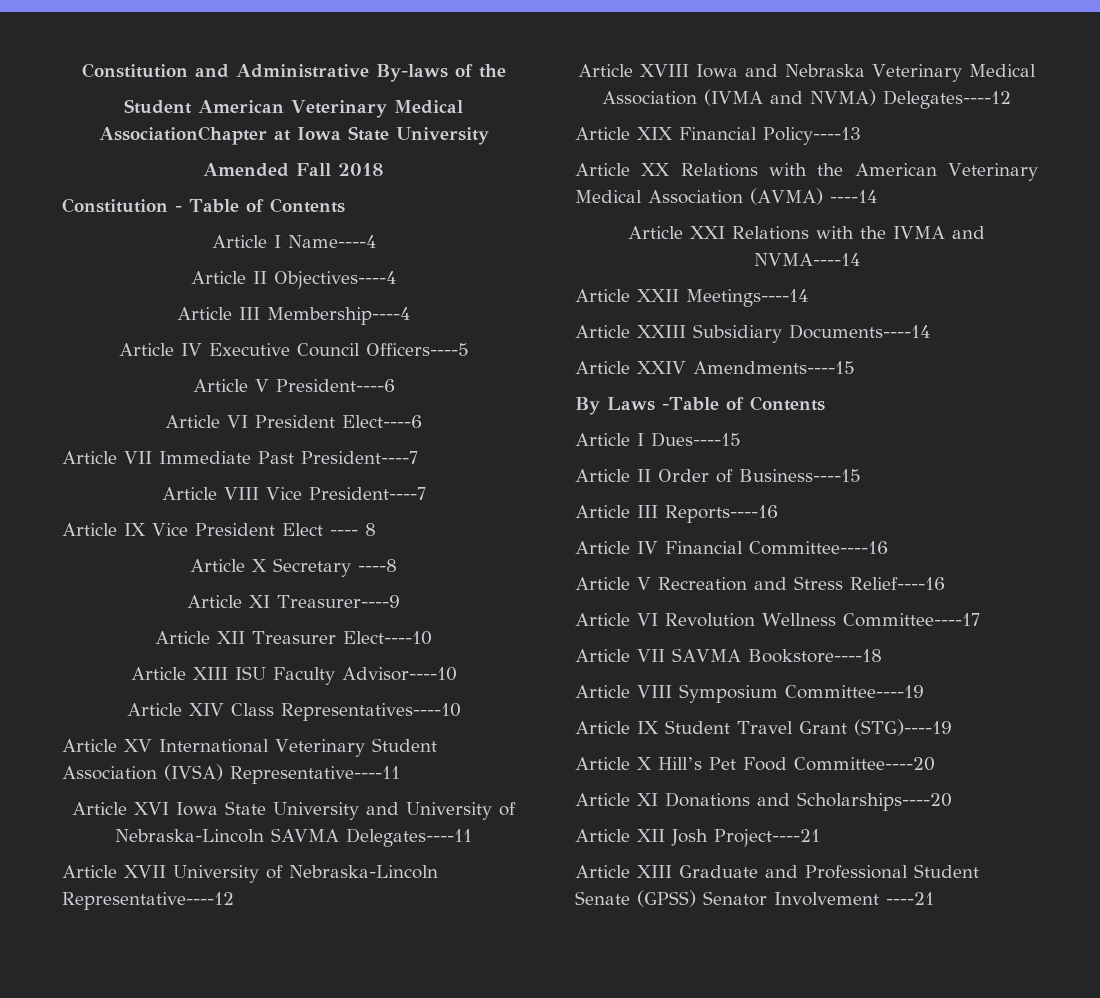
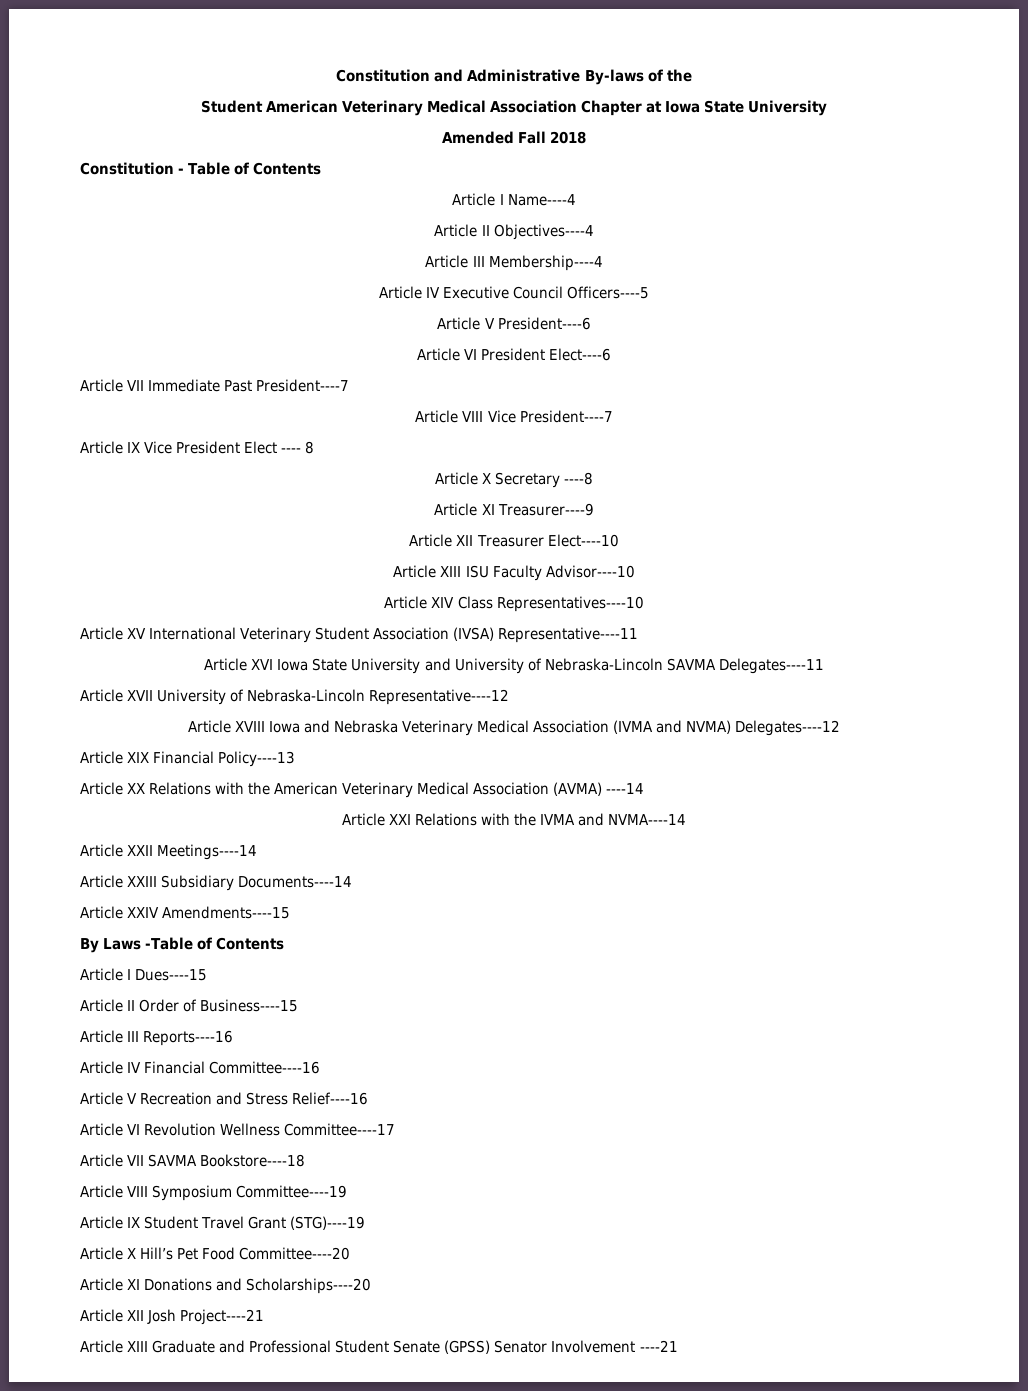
- Student American Veterinary Medical AssociationChapter at Iowa State University
+ Student American Veterinary Medical Association Chapter at Iowa State University

